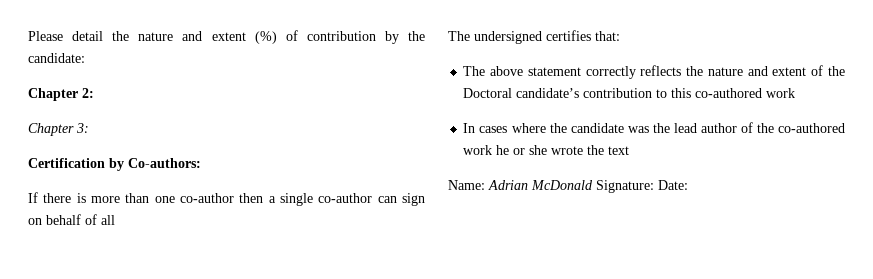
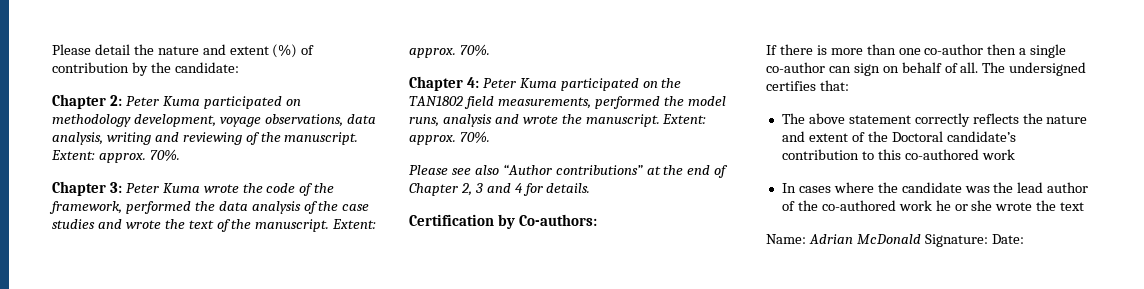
- Chapter 2:
- Chapter 3:
+ Chapter 2: Peter Kuma participated on methodology development, voyage observations, data analysis, writing and reviewing of the manuscript. Extent: approx. 70%.
+ Chapter 3: Peter Kuma wrote the code of the framework, performed the data analysis of the case studies and wrote the text of the manuscript. Extent: approx. 70%.
+ Chapter 4: Peter Kuma participated on the TAN1802 field measurements, performed the model runs, analysis and wrote the manuscript. Extent: approx. 70%.
+ Please see also “Author contributions” at the end of Chapter 2, 3 and 4 for details.
- If there is more than one co-author then a single co-author can sign on behalf of all
- The undersigned certifies that:
+ If there is more than one co-author then a single co-author can sign on behalf of all. The undersigned certifies that:

